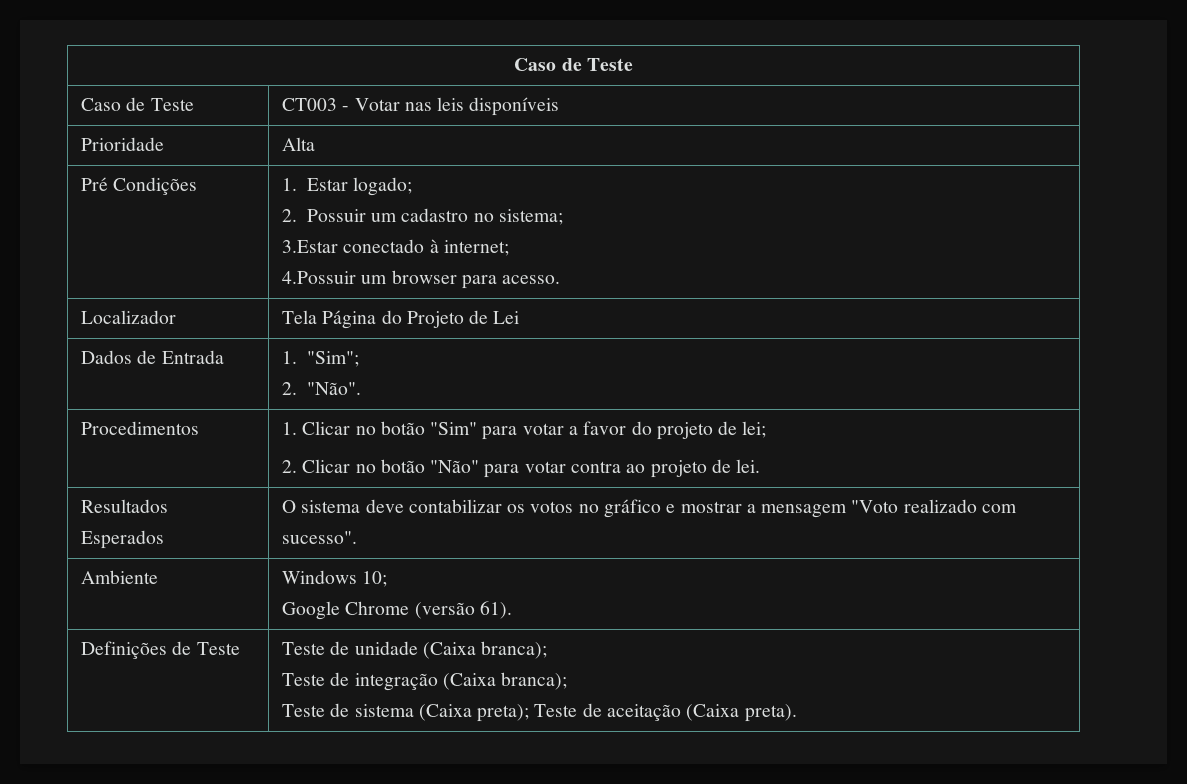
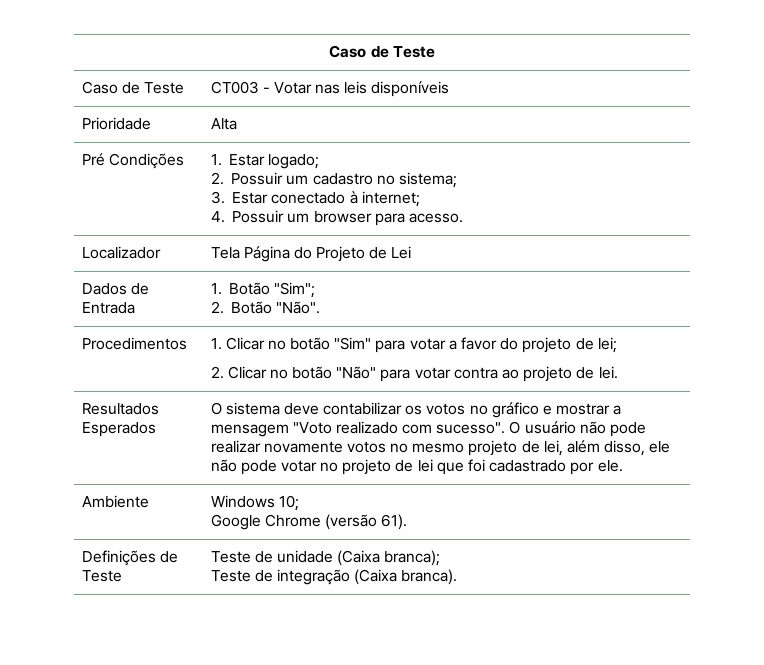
  Pré Condições | 1. Estar logado;
  2. Possuir um cadastro no sistema;
- 3.Estar conectado à internet;
- 4.Possuir um browser para acesso.
+ 3. Estar conectado à internet;
+ 4. Possuir um browser para acesso.
- Dados de Entrada | 1. "Sim";
- 2. "Não".
+ Dados de Entrada | 1. Botão "Sim";
+ 2. Botão "Não".
+ O usuário não pode realizar novamente votos no mesmo projeto de lei, além disso, ele não pode votar no projeto de lei que foi cadastrado por ele.
  Definições de Teste | Teste de unidade (Caixa branca);
- Teste de integração (Caixa branca);
- Teste de sistema (Caixa preta); Teste de aceitação (Caixa preta).
+ Teste de integração (Caixa branca).

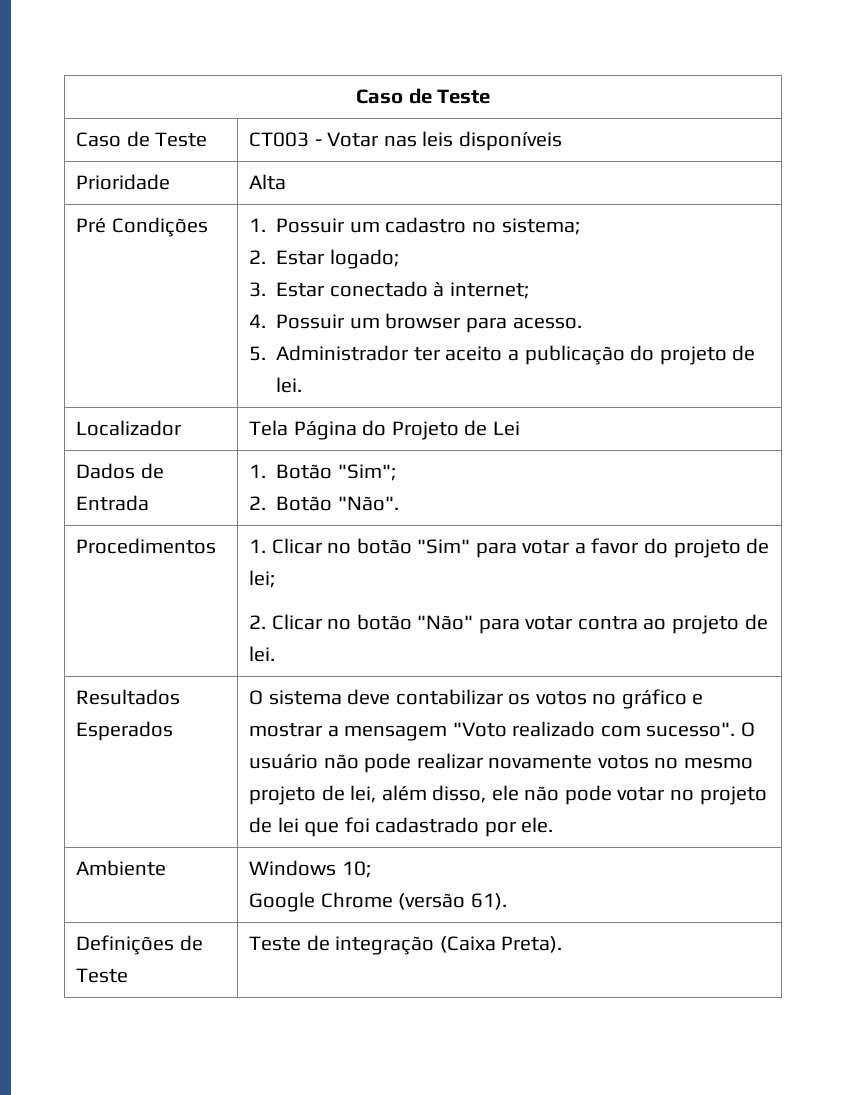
- Pré Condições | 1. Estar logado;
- 2. Possuir um cadastro no sistema;
+ Pré Condições | 1. Possuir um cadastro no sistema;
+ 2. Estar logado;
  3. Estar conectado à internet;
  4. Possuir um browser para acesso.
+ 5. Administrador ter aceito a publicação do projeto de lei.
- Definições de Teste | Teste de unidade (Caixa branca);
- Teste de integração (Caixa branca).
+ Definições de Teste | Teste de integração (Caixa Preta).

